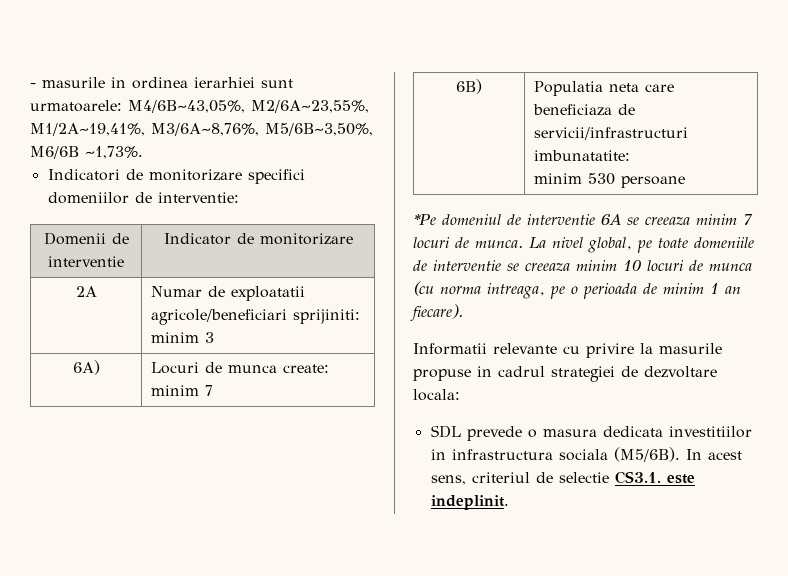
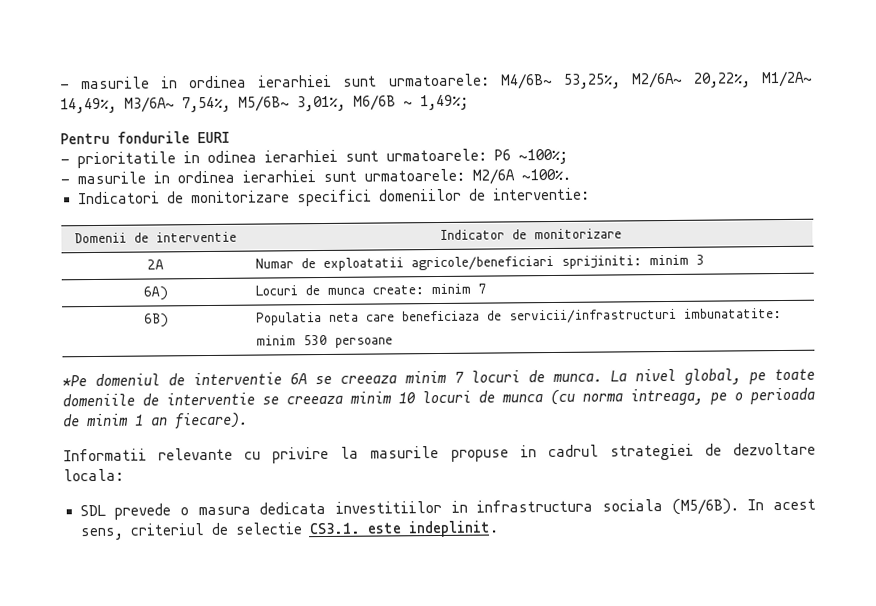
- - masurile in ordinea ierarhiei sunt urmatoarele: M4/6B~43,05%, M2/6A~23,55%, M1/2A~19,41%, M3/6A~8,76%, M5/6B~3,50%, M6/6B ~1,73%.
+ - masurile in ordinea ierarhiei sunt urmatoarele: M4/6B~ 53,25%, M2/6A~ 20,22%, M1/2A~ 14,49%, M3/6A~ 7,54%, M5/6B~ 3,01%, M6/6B ~ 1,49%;
+ Pentru fondurile EURI
+ - prioritatile in odinea ierarhiei sunt urmatoarele: P6 ~100%;
+ - masurile in ordinea ierarhiei sunt urmatoarele: M2/6A ~100%.

